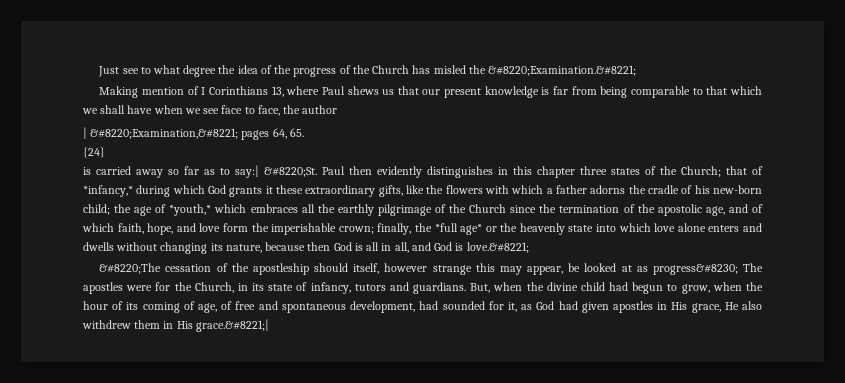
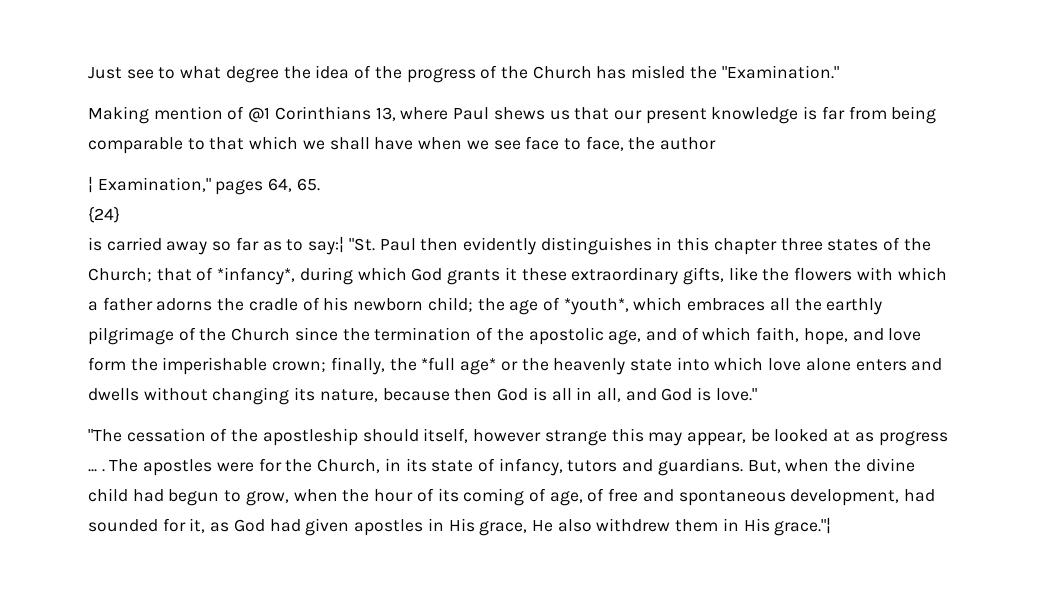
- Just see to what degree the idea of the progress of the Church has misled the &#8220;Examination.&#8221;
+ Just see to what degree the idea of the progress of the Church has misled the "Examination."
- Making mention of I Corinthians 13, where Paul shews us that our present knowledge is far from being comparable to that which we shall have when we see face to face, the author
+ Making mention of @1 Corinthians 13, where Paul shews us that our present knowledge is far from being comparable to that which we shall have when we see face to face, the author
- | &#8220;Examination,&#8221; pages 64, 65.
+ ¦ Examination," pages 64, 65.
- is carried away so far as to say:| &#8220;St. Paul then evidently distinguishes in this chapter three states of the Church;
+ is carried away so far as to say:¦ "St. Paul then evidently distinguishes in this chapter three states of the Church;
- that of *infancy,* during which God grants it these extraordinary gifts, like the flowers with which a father adorns the cradle of his new-born child;
+ that of *infancy*, during which God grants it these extraordinary gifts, like the flowers with which a father adorns the cradle of his newborn child;
- the age of *youth,* which embraces all the earthly pilgrimage of the Church since the termination of the apostolic age, and of which faith, hope, and love form the imperishable crown;
+ the age of *youth*, which embraces all the earthly pilgrimage of the Church since the termination of the apostolic age, and of which faith, hope, and love form the imperishable crown;
- finally, the *full age* or the heavenly state into which love alone enters and dwells without changing its nature, because then God is all in all, and God is love.&#8221;
- &#8220;The cessation of the apostleship should itself, however strange this may appear, be looked at as progress&#8230;
+ finally, the *full age* or the heavenly state into which love alone enters and dwells without changing its nature, because then God is all in all, and God is love."
+ "The cessation of the apostleship should itself, however strange this may appear, be looked at as progress ... .
- But, when the divine child had begun to grow, when the hour of its coming of age, of free and spontaneous development, had sounded for it, as God had given apostles in His grace, He also withdrew them in His grace.&#8221;|
+ But, when the divine child had begun to grow, when the hour of its coming of age, of free and spontaneous development, had sounded for it, as God had given apostles in His grace, He also withdrew them in His grace."¦

